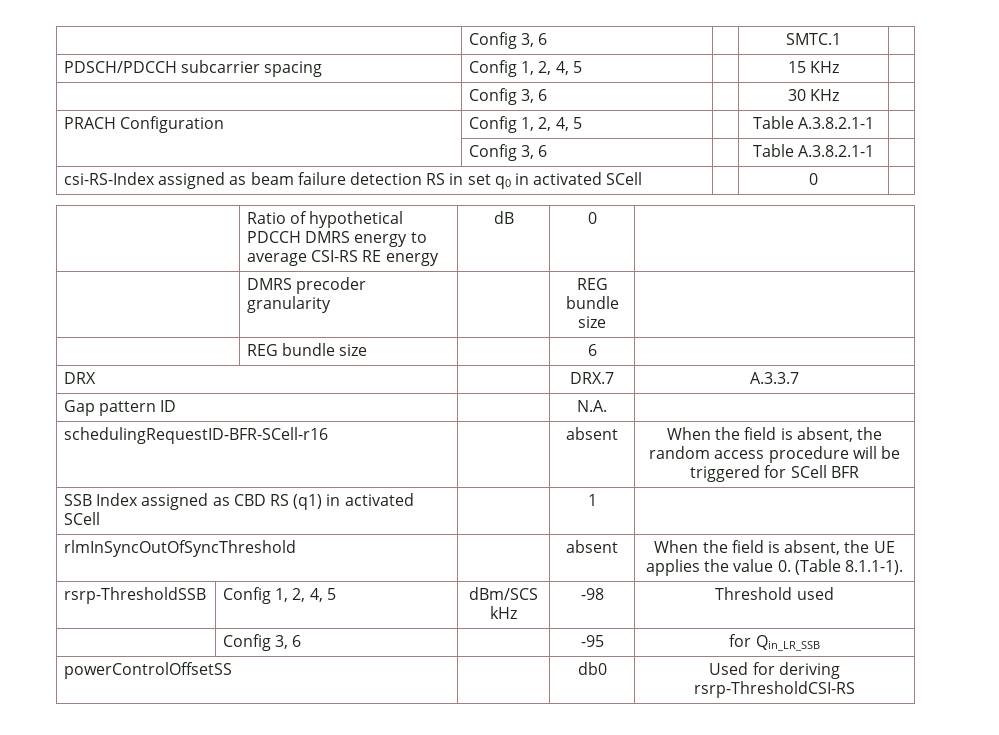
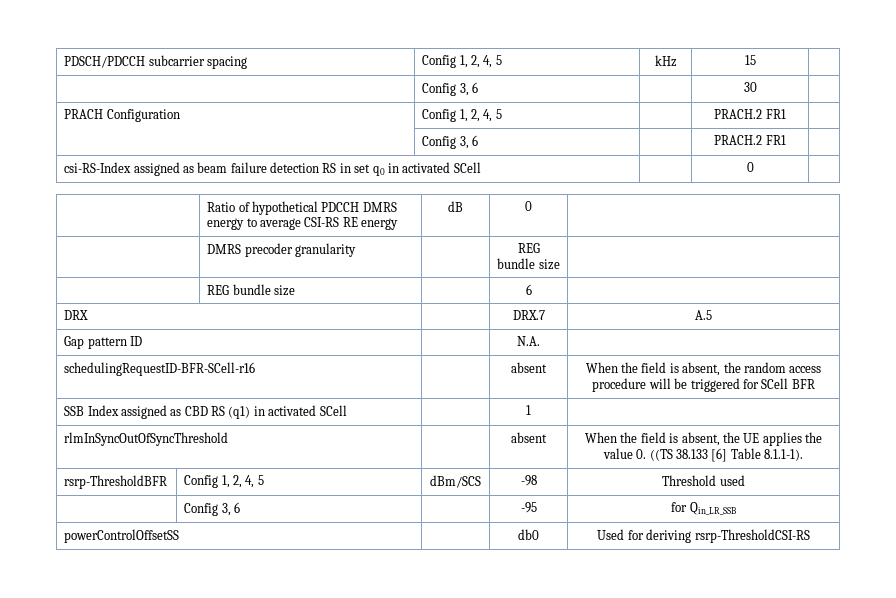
- | Config 3, 6 | | SMTC.1 |
- PDSCH/PDCCH subcarrier spacing | Config 1, 2, 4, 5 | | 15 KHz |
+ PDSCH/PDCCH subcarrier spacing | Config 1, 2, 4, 5 | kHz | 15 |
- | Config 3, 6 | | 30 KHz |
+ | Config 3, 6 | | 30 |
- PRACH Configuration | Config 1, 2, 4, 5 | | Table A.3.8.2.1-1 |
- | Config 3, 6 | | Table A.3.8.2.1-1 |
+ PRACH Configuration | Config 1, 2, 4, 5 | | PRACH.2 FR1 |
+ | Config 3, 6 | | PRACH.2 FR1 |
- DRX | | DRX.7 | A.3.3.7
+ DRX | | DRX.7 | A.5
- rlmInSyncOutOfSyncThreshold | | absent | When the field is absent, the UE applies the value 0. (Table 8.1.1-1).
+ rlmInSyncOutOfSyncThreshold | | absent | When the field is absent, the UE applies the value 0. ((TS 38.133 [6] Table 8.1.1-1).
- rsrp-ThresholdSSB | Config 1, 2, 4, 5 | dBm/SCS kHz | -98 | Threshold used
+ rsrp-ThresholdBFR | Config 1, 2, 4, 5 | dBm/SCS | -98 | Threshold used

